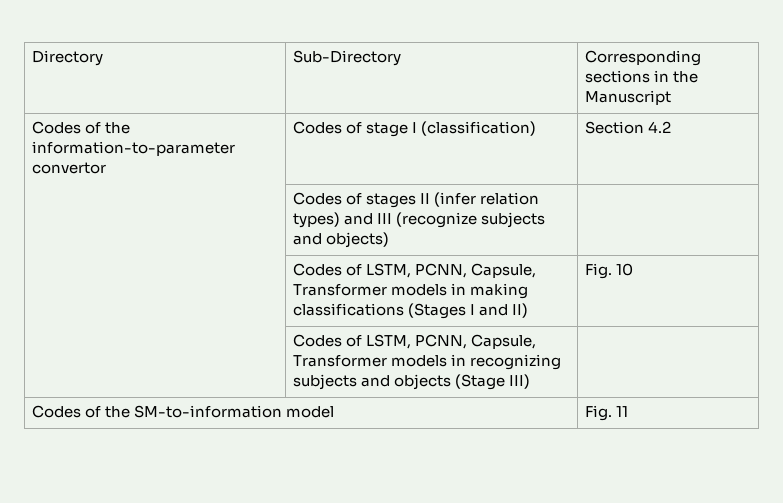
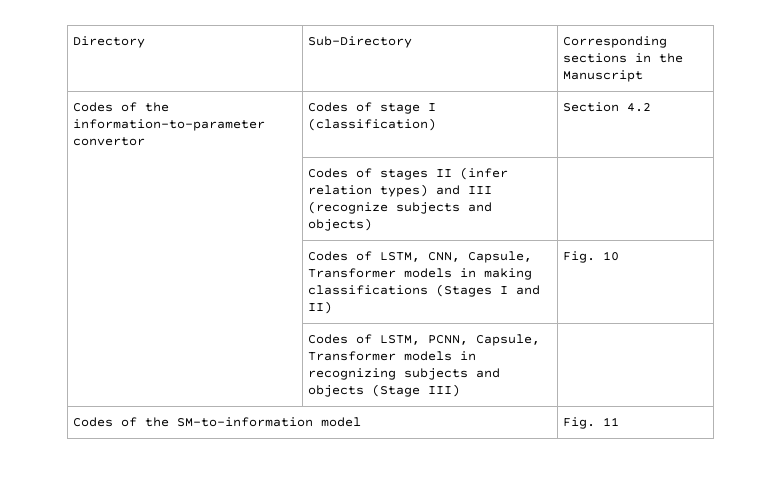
- | Codes of LSTM, PCNN, Capsule, Transformer models in making classifications (Stages I and II) | Fig. 10
+ | Codes of LSTM, CNN, Capsule, Transformer models in making classifications (Stages I and II) | Fig. 10

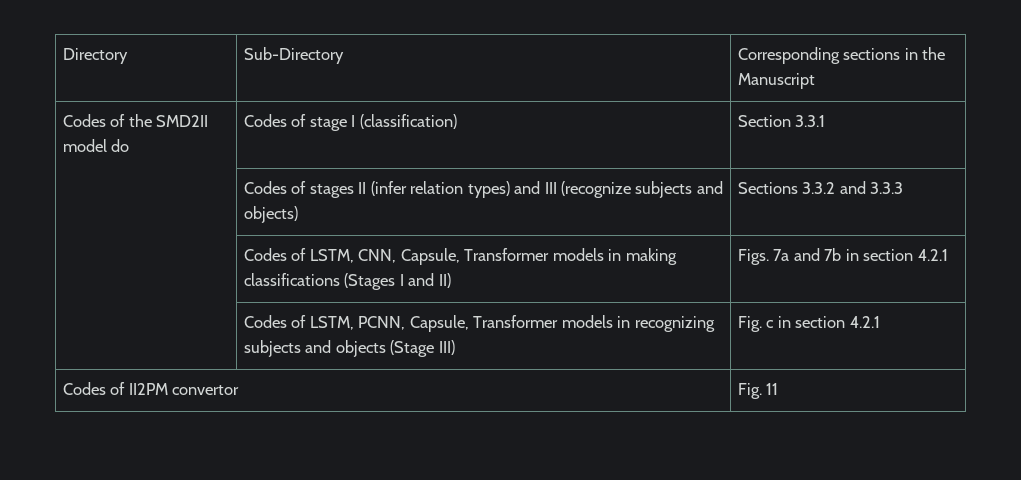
- Codes of the information-to-parameter convertor | Codes of stage I (classification) | Section 4.2
+ Codes of the SMD2II model do | Codes of stage I (classification) | Section 3.3.1
- | Codes of stages II (infer relation types) and III (recognize subjects and objects) |
+ | Codes of stages II (infer relation types) and III (recognize subjects and objects) | Sections 3.3.2 and 3.3.3
- | Codes of LSTM, CNN, Capsule, Transformer models in making classifications (Stages I and II) | Fig. 10
+ | Codes of LSTM, CNN, Capsule, Transformer models in making classifications (Stages I and II) | Figs. 7a and 7b in section 4.2.1
- | Codes of LSTM, PCNN, Capsule, Transformer models in recognizing subjects and objects (Stage III) |
- Codes of the SM-to-information model | Fig. 11
+ | Codes of LSTM, PCNN, Capsule, Transformer models in recognizing subjects and objects (Stage III) | Fig. c in section 4.2.1
+ Codes of II2PM convertor | Fig. 11

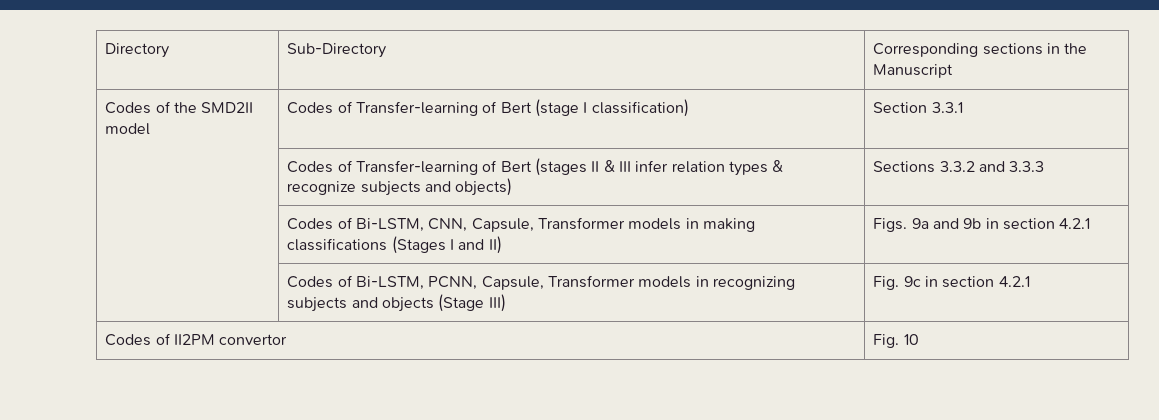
- Codes of the SMD2II model do | Codes of stage I (classification) | Section 3.3.1
- | Codes of stages II (infer relation types) and III (recognize subjects and objects) | Sections 3.3.2 and 3.3.3
+ Codes of the SMD2II model | Codes of Transfer-learning of Bert (stage I classification) | Section 3.3.1
+ | Codes of Transfer-learning of Bert (stages II & III infer relation types & recognize subjects and objects) | Sections 3.3.2 and 3.3.3
- | Codes of LSTM, CNN, Capsule, Transformer models in making classifications (Stages I and II) | Figs. 7a and 7b in section 4.2.1
+ | Codes of Bi-LSTM, CNN, Capsule, Transformer models in making classifications (Stages I and II) | Figs. 9a and 9b in section 4.2.1
- | Codes of LSTM, PCNN, Capsule, Transformer models in recognizing subjects and objects (Stage III) | Fig. c in section 4.2.1
+ | Codes of Bi-LSTM, PCNN, Capsule, Transformer models in recognizing subjects and objects (Stage III) | Fig. 9c in section 4.2.1
- Codes of II2PM convertor | Fig. 11
+ Codes of II2PM convertor | Fig. 10

